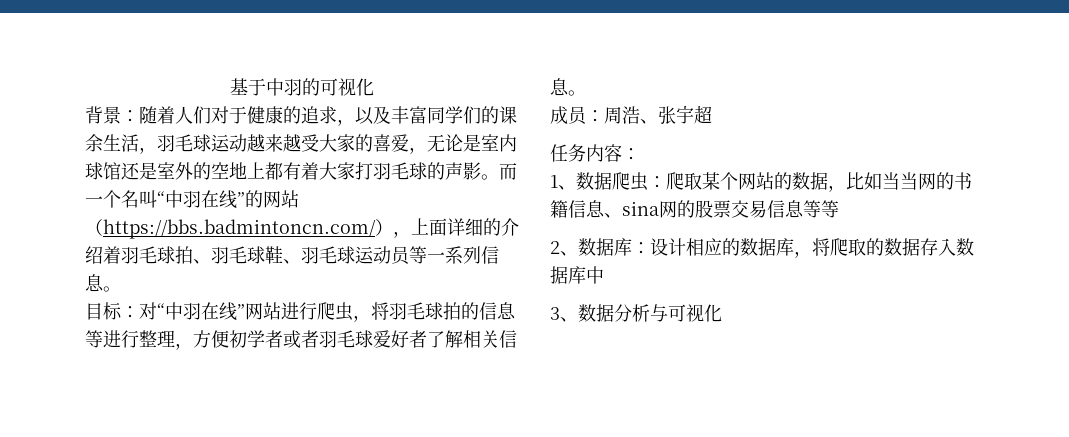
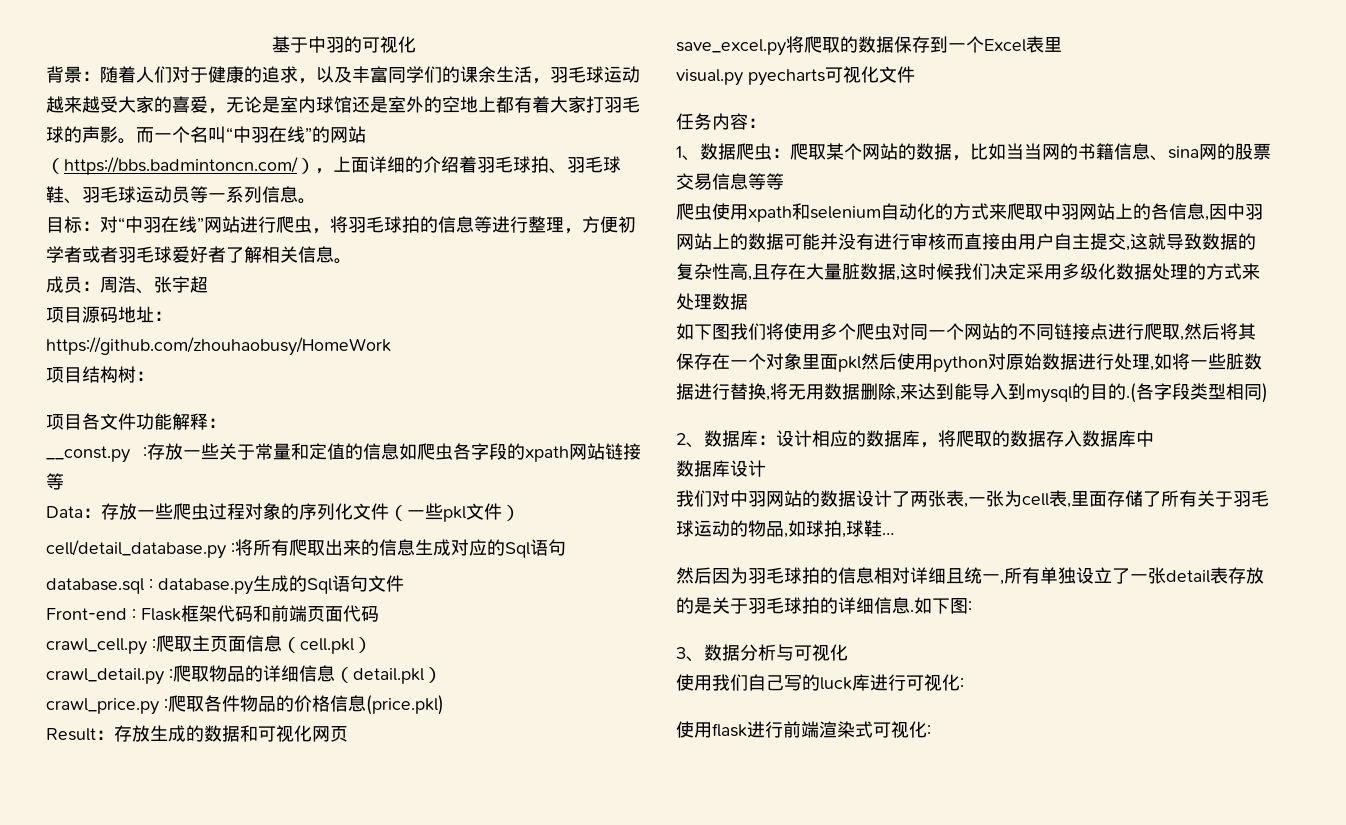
+ 项目源码地址：
+ https://github.com/zhouhaobusy/HomeWork
+ 项目结构树：
+ 项目各文件功能解释：
+ __const.py :存放一些关于常量和定值的信息如爬虫各字段的xpath网站链接等
+ Data：存放一些爬虫过程对象的序列化文件（一些pkl文件）
+ cell/detail_database.py :将所有爬取出来的信息生成对应的Sql语句
+ database.sql : database.py生成的Sql语句文件
+ Front-end : Flask框架代码和前端页面代码
+ crawl_cell.py :爬取主页面信息（cell.pkl）
+ crawl_detail.py :爬取物品的详细信息（detail.pkl）
+ crawl_price.py :爬取各件物品的价格信息(price.pkl)
+ Result：存放生成的数据和可视化网页
+ save_excel.py将爬取的数据保存到一个Excel表里
+ visual.py pyecharts可视化文件
+ 爬虫使用xpath和selenium自动化的方式来爬取中羽网站上的各信息,因中羽网站上的数据可能并没有进行审核而直接由用户自主提交,这就导致数据的复杂性高,且存在大量脏数据,这时候我们决定采用多级化数据处理的方式来处理数据
+ 如下图我们将使用多个爬虫对同一个网站的不同链接点进行爬取,然后将其保存在一个对象里面pkl然后使用python对原始数据进行处理,如将一些脏数据进行替换,将无用数据删除,来达到能导入到mysql的目的.(各字段类型相同)
+ 数据库设计
+ 我们对中羽网站的数据设计了两张表,一张为cell表,里面存储了所有关于羽毛球运动的物品,如球拍,球鞋…
+ 然后因为羽毛球拍的信息相对详细且统一,所有单独设立了一张detail表存放的是关于羽毛球拍的详细信息.如下图:
+ 使用我们自己写的luck库进行可视化:
+ 使用flask进行前端渲染式可视化:

